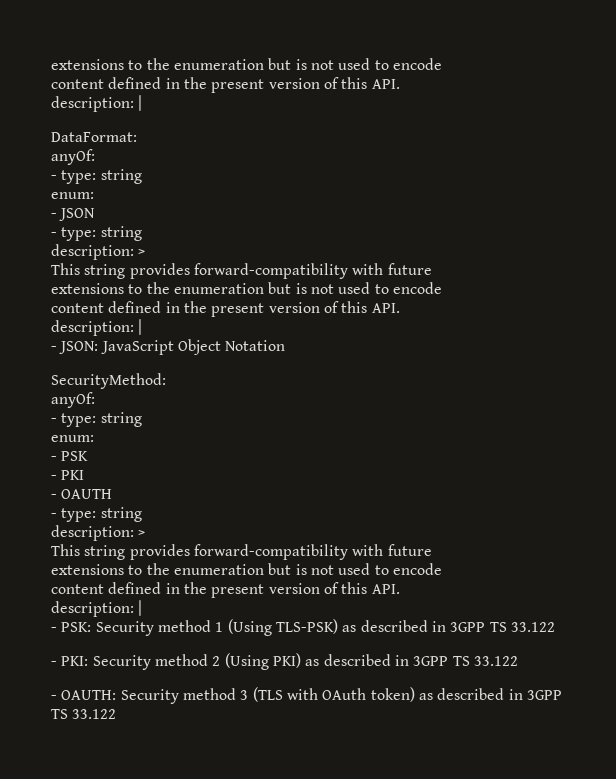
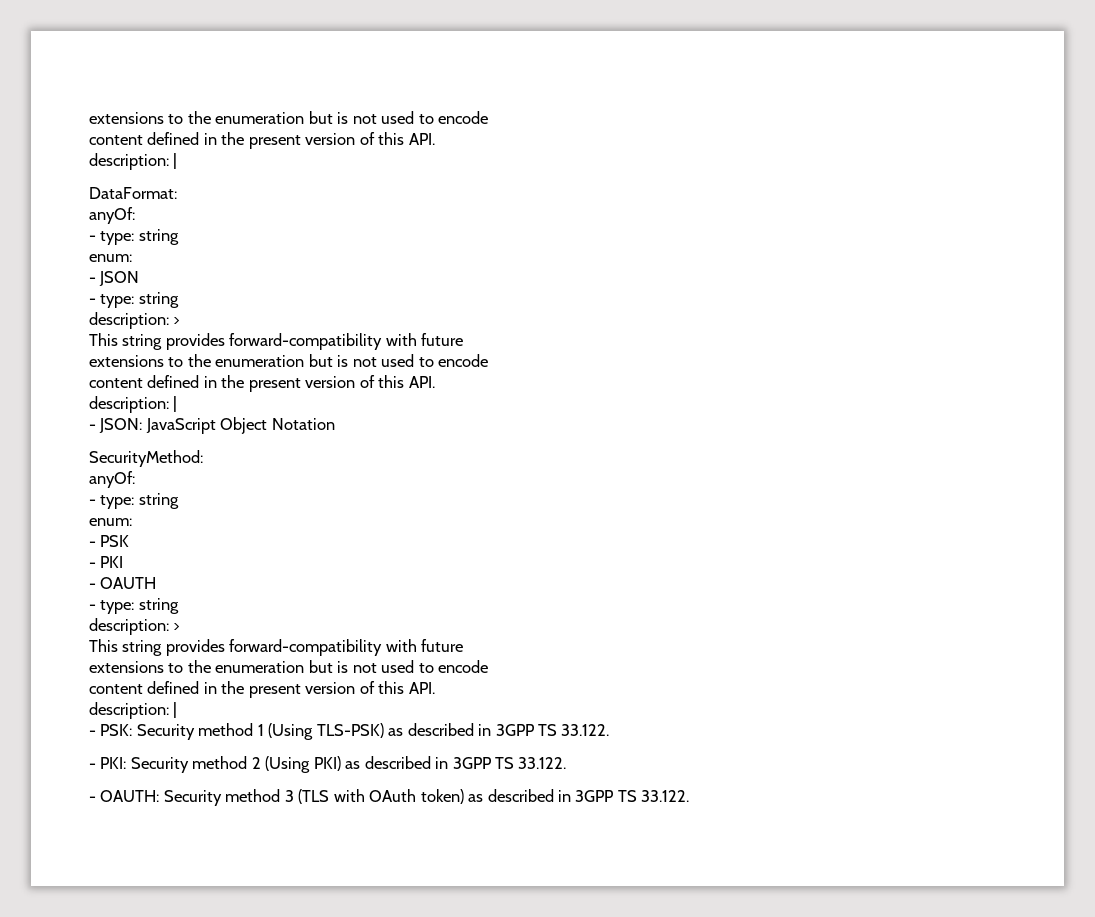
- - PSK: Security method 1 (Using TLS-PSK) as described in 3GPP TS 33.122
+ - PSK: Security method 1 (Using TLS-PSK) as described in 3GPP TS 33.122.
- - PKI: Security method 2 (Using PKI) as described in 3GPP TS 33.122
+ - PKI: Security method 2 (Using PKI) as described in 3GPP TS 33.122.
- - OAUTH: Security method 3 (TLS with OAuth token) as described in 3GPP TS 33.122
+ - OAUTH: Security method 3 (TLS with OAuth token) as described in 3GPP TS 33.122.

